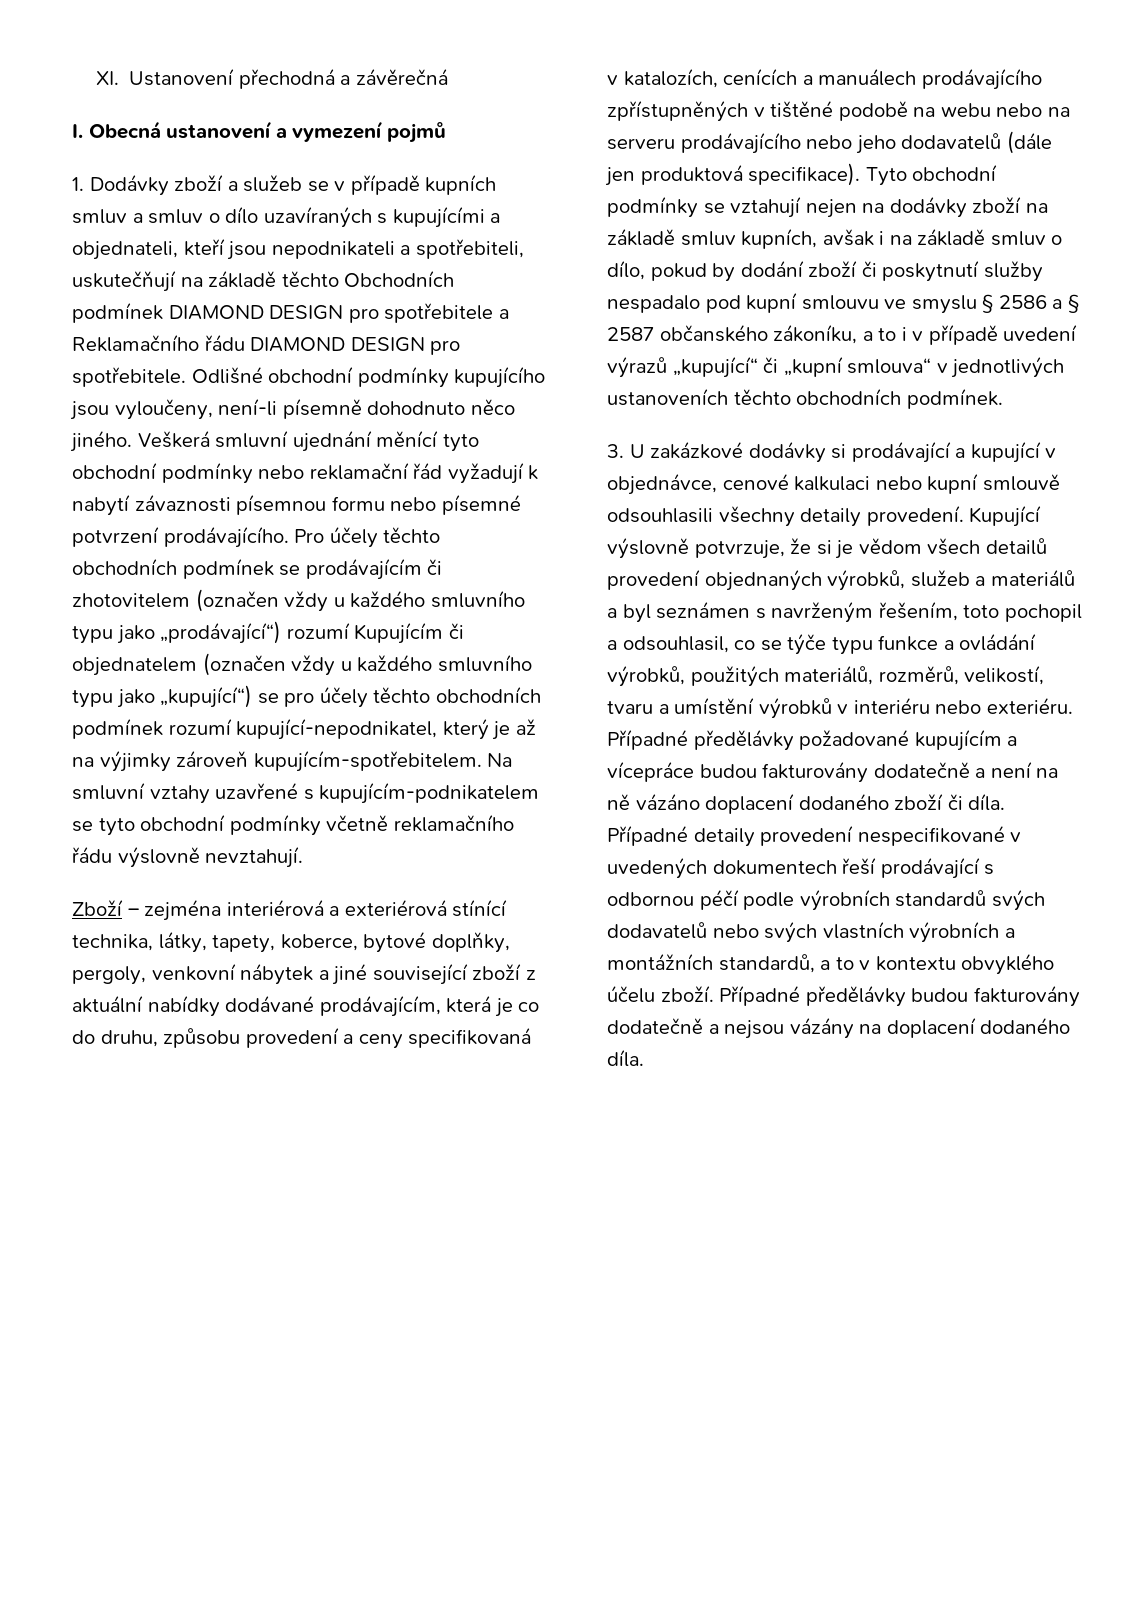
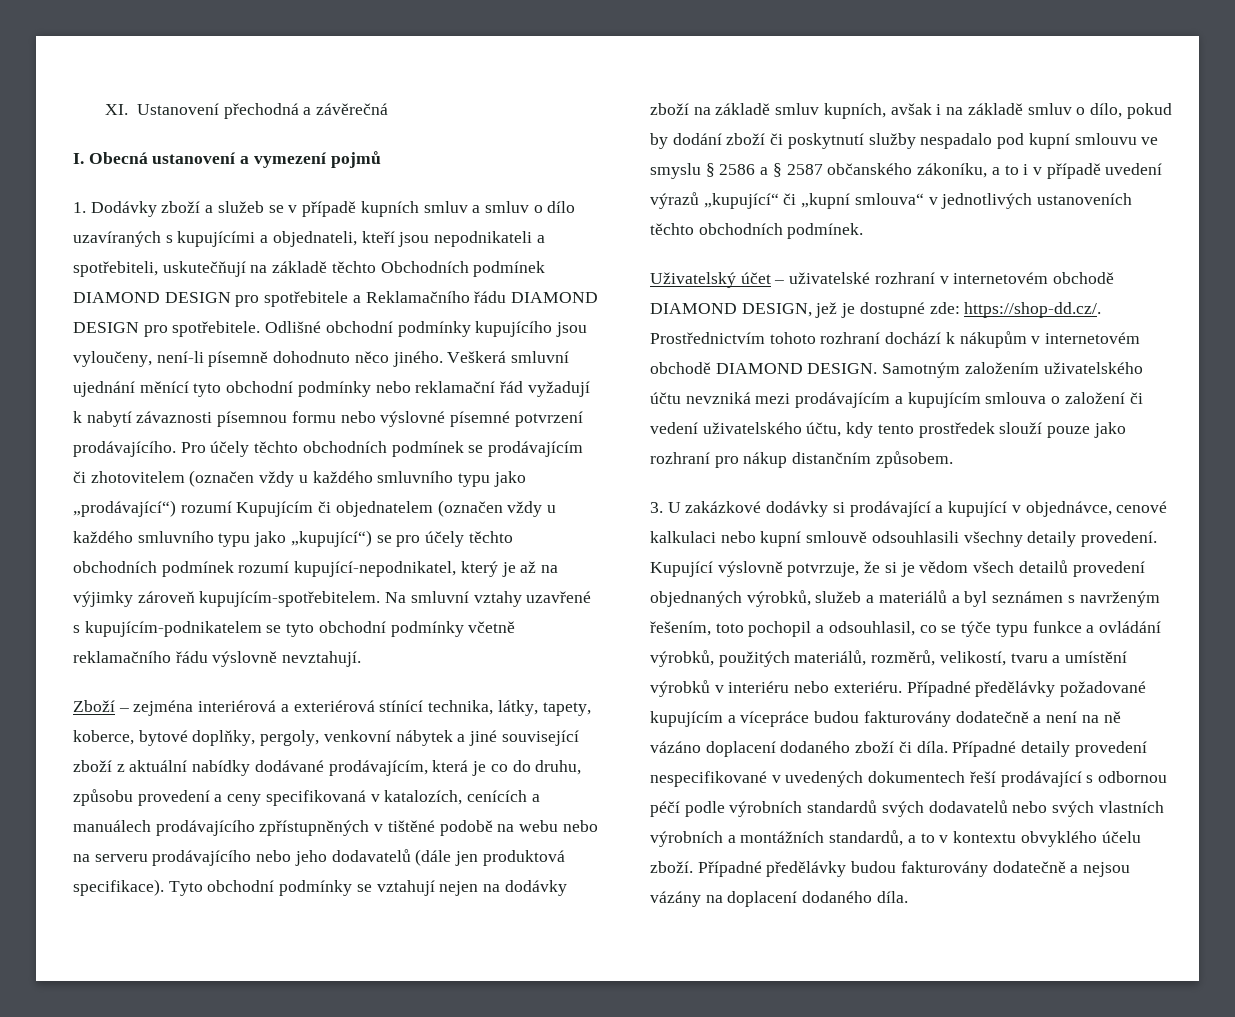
- Veškerá smluvní ujednání měnící tyto obchodní podmínky nebo reklamační řád vyžadují k nabytí závaznosti písemnou formu nebo písemné potvrzení prodávajícího.
+ Veškerá smluvní ujednání měnící tyto obchodní podmínky nebo reklamační řád vyžadují k nabytí závaznosti písemnou formu nebo výslovné písemné potvrzení prodávajícího.
+ Uživatelský účet – uživatelské rozhraní v internetovém obchodě DIAMOND DESIGN, jež je dostupné zde: https://shop-dd.cz/. Prostřednictvím tohoto rozhraní dochází k nákupům v internetovém obchodě DIAMOND DESIGN. Samotným založením uživatelského účtu nevzniká mezi prodávajícím a kupujícím smlouva o založení či vedení uživatelského účtu, kdy tento prostředek slouží pouze jako rozhraní pro nákup distančním způsobem.

